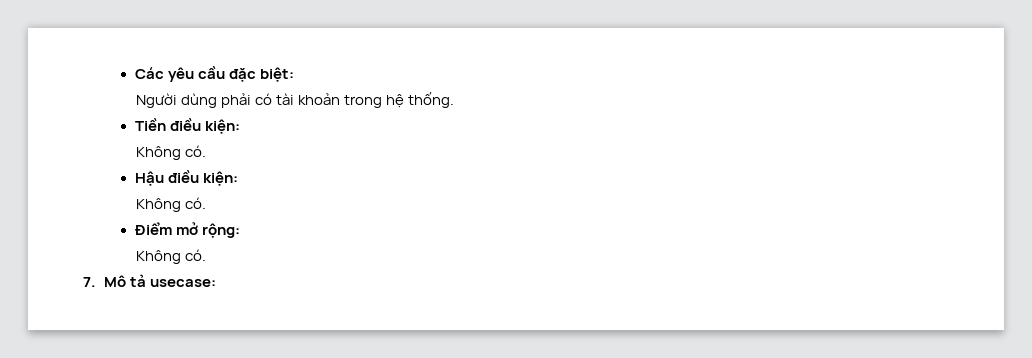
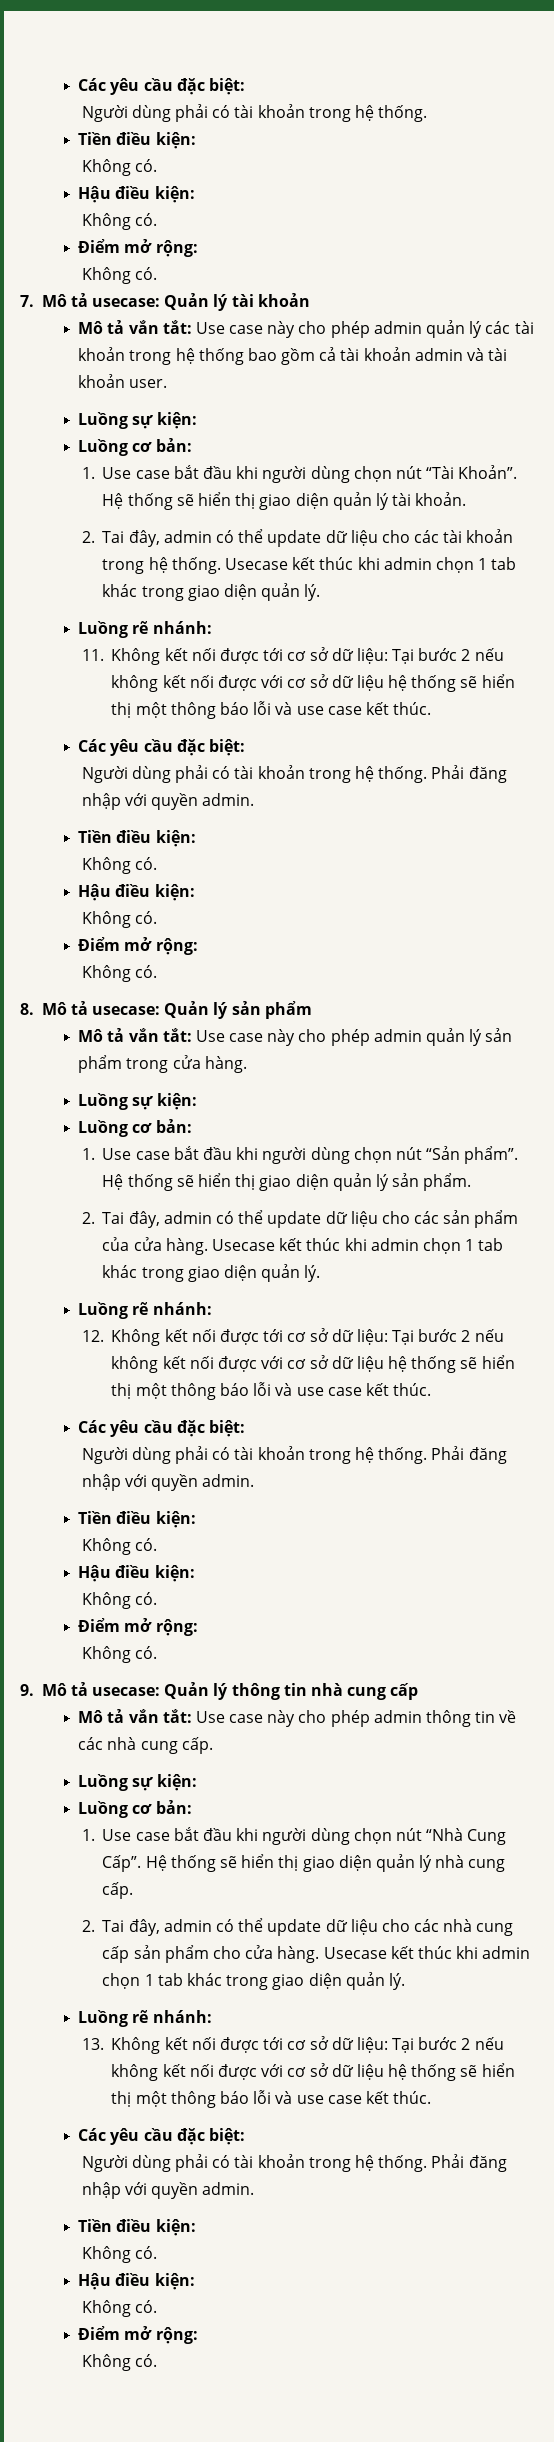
- 7. Mô tả usecase:
+ 7. Mô tả usecase: Quản lý tài khoản
+ Mô tả vắn tắt: Use case này cho phép admin quản lý các tài khoản trong hệ thống bao gồm cả tài khoản admin và tài khoản user.
+ Luồng sự kiện:
+ Luồng cơ bản:
+ 1. Use case bắt đầu khi người dùng chọn nút “Tài Khoản”. Hệ thống sẽ hiển thị giao diện quản lý tài khoản.
+ 2. Tai đây, admin có thể update dữ liệu cho các tài khoản trong hệ thống. Usecase kết thúc khi admin chọn 1 tab khác trong giao diện quản lý.
+ Luồng rẽ nhánh:
+ 11. Không kết nối được tới cơ sở dữ liệu: Tại bước 2 nếu không kết nối được với cơ sở dữ liệu hệ thống sẽ hiển thị một thông báo lỗi và use case kết thúc.
+ Các yêu cầu đặc biệt:
+ Người dùng phải có tài khoản trong hệ thống. Phải đăng nhập với quyền admin.
+ Tiền điều kiện:
+ Không có.
+ Hậu điều kiện:
+ Không có.
+ Điểm mở rộng:
+ Không có.
+ 8. Mô tả usecase: Quản lý sản phẩm
+ Mô tả vắn tắt: Use case này cho phép admin quản lý sản phẩm trong cửa hàng.
+ Luồng sự kiện:
+ Luồng cơ bản:
+ 1. Use case bắt đầu khi người dùng chọn nút “Sản phẩm”. Hệ thống sẽ hiển thị giao diện quản lý sản phẩm.
+ 2. Tai đây, admin có thể update dữ liệu cho các sản phẩm của cửa hàng. Usecase kết thúc khi admin chọn 1 tab khác trong giao diện quản lý.
+ Luồng rẽ nhánh:
+ 12. Không kết nối được tới cơ sở dữ liệu: Tại bước 2 nếu không kết nối được với cơ sở dữ liệu hệ thống sẽ hiển thị một thông báo lỗi và use case kết thúc.
+ Các yêu cầu đặc biệt:
+ Người dùng phải có tài khoản trong hệ thống. Phải đăng nhập với quyền admin.
+ Tiền điều kiện:
+ Không có.
+ Hậu điều kiện:
+ Không có.
+ Điểm mở rộng:
+ Không có.
+ 9. Mô tả usecase: Quản lý thông tin nhà cung cấp
+ Mô tả vắn tắt: Use case này cho phép admin thông tin về các nhà cung cấp.
+ Luồng sự kiện:
+ Luồng cơ bản:
+ 1. Use case bắt đầu khi người dùng chọn nút “Nhà Cung Cấp”. Hệ thống sẽ hiển thị giao diện quản lý nhà cung cấp.
+ 2. Tai đây, admin có thể update dữ liệu cho các nhà cung cấp sản phẩm cho cửa hàng. Usecase kết thúc khi admin chọn 1 tab khác trong giao diện quản lý.
+ Luồng rẽ nhánh:
+ 13. Không kết nối được tới cơ sở dữ liệu: Tại bước 2 nếu không kết nối được với cơ sở dữ liệu hệ thống sẽ hiển thị một thông báo lỗi và use case kết thúc.
+ Các yêu cầu đặc biệt:
+ Người dùng phải có tài khoản trong hệ thống. Phải đăng nhập với quyền admin.
+ Tiền điều kiện:
+ Không có.
+ Hậu điều kiện:
+ Không có.
+ Điểm mở rộng:
+ Không có.

